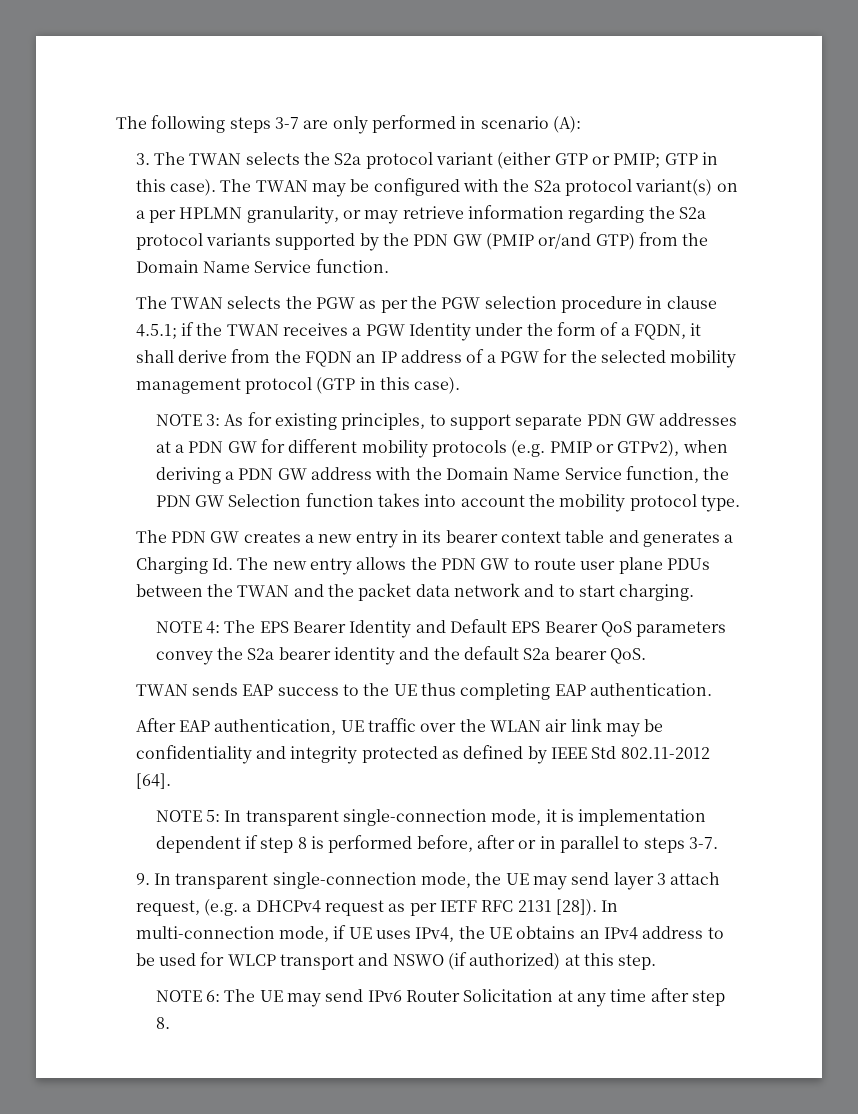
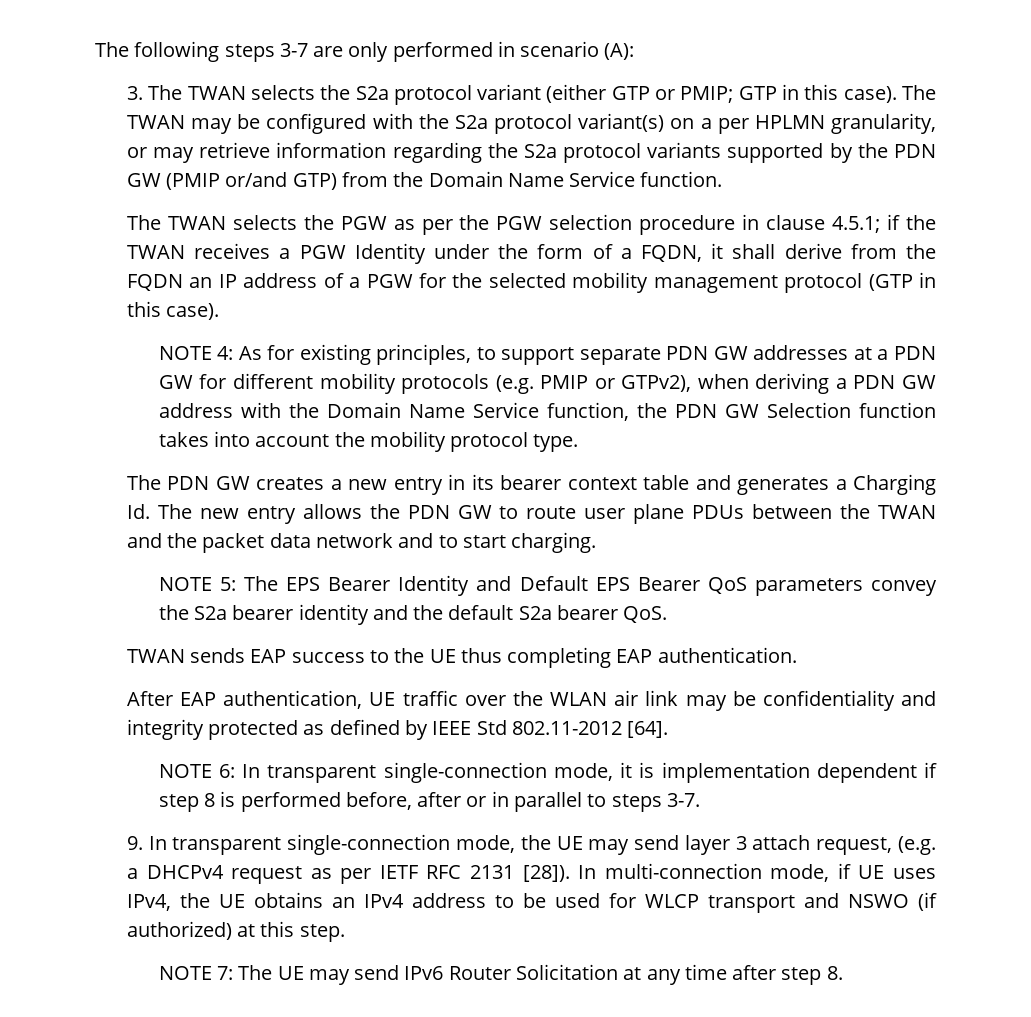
- NOTE 3: As for existing principles, to support separate PDN GW addresses at a PDN GW for different mobility protocols (e.g. PMIP or GTPv2), when deriving a PDN GW address with the Domain Name Service function, the PDN GW Selection function takes into account the mobility protocol type.
+ NOTE 4: As for existing principles, to support separate PDN GW addresses at a PDN GW for different mobility protocols (e.g. PMIP or GTPv2), when deriving a PDN GW address with the Domain Name Service function, the PDN GW Selection function takes into account the mobility protocol type.
- NOTE 4: The EPS Bearer Identity and Default EPS Bearer QoS parameters convey the S2a bearer identity and the default S2a bearer QoS.
+ NOTE 5: The EPS Bearer Identity and Default EPS Bearer QoS parameters convey the S2a bearer identity and the default S2a bearer QoS.
- NOTE 5: In transparent single-connection mode, it is implementation dependent if step 8 is performed before, after or in parallel to steps 3-7.
+ NOTE 6: In transparent single-connection mode, it is implementation dependent if step 8 is performed before, after or in parallel to steps 3-7.
- NOTE 6: The UE may send IPv6 Router Solicitation at any time after step 8.
+ NOTE 7: The UE may send IPv6 Router Solicitation at any time after step 8.

